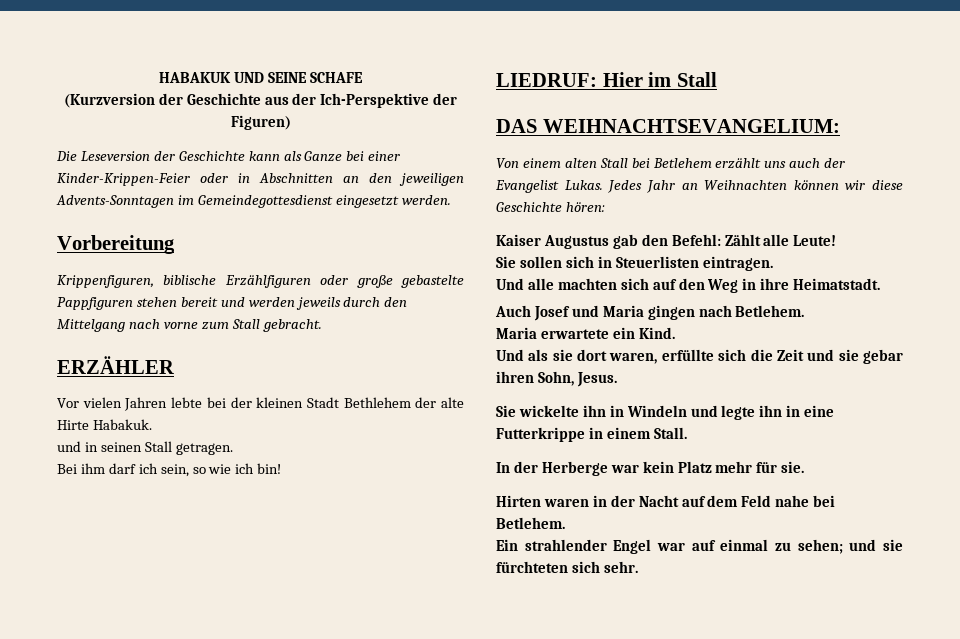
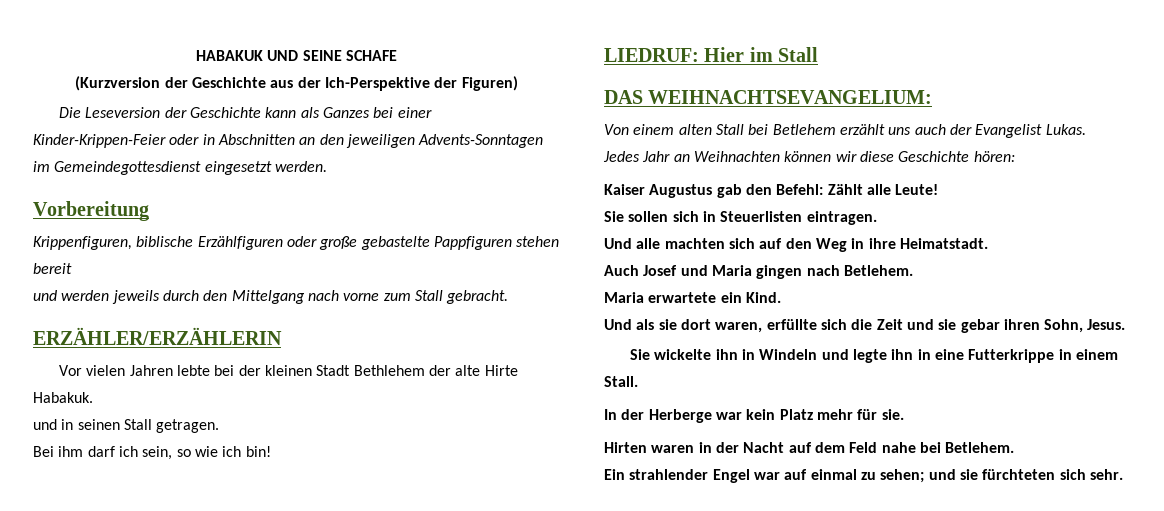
- Die Leseversion der Geschichte kann als Ganze bei einer Kinder-Krippen-Feier oder in Abschnitten an den jeweiligen Advents-Sonntagen im Gemeindegottesdienst eingesetzt werden.
+ Die Leseversion der Geschichte kann als Ganzes bei einer Kinder-Krippen-Feier oder in Abschnitten an den jeweiligen Advents-Sonntagen im Gemeindegottesdienst eingesetzt werden.
- Krippenfiguren, biblische Erzählfiguren oder große gebastelte Pappfiguren stehen bereit und werden jeweils durch den Mittelgang nach vorne zum Stall gebracht.
+ Krippenfiguren, biblische Erzählfiguren oder große gebastelte Pappfiguren stehen bereit
+ und werden jeweils durch den Mittelgang nach vorne zum Stall gebracht.
- ERZÄHLER
+ ERZÄHLER/ERZÄHLERIN
- Von einem alten Stall bei Betlehem erzählt uns auch der Evangelist Lukas. Jedes Jahr an Weihnachten können wir diese Geschichte hören:
+ Von einem alten Stall bei Betlehem erzählt uns auch der Evangelist Lukas.
+ Jedes Jahr an Weihnachten können wir diese Geschichte hören:

